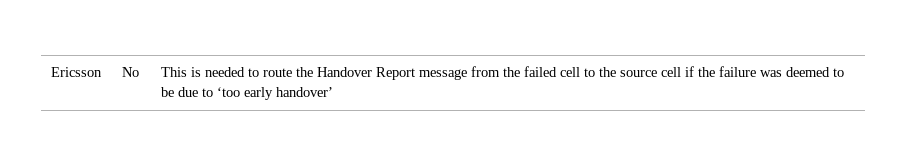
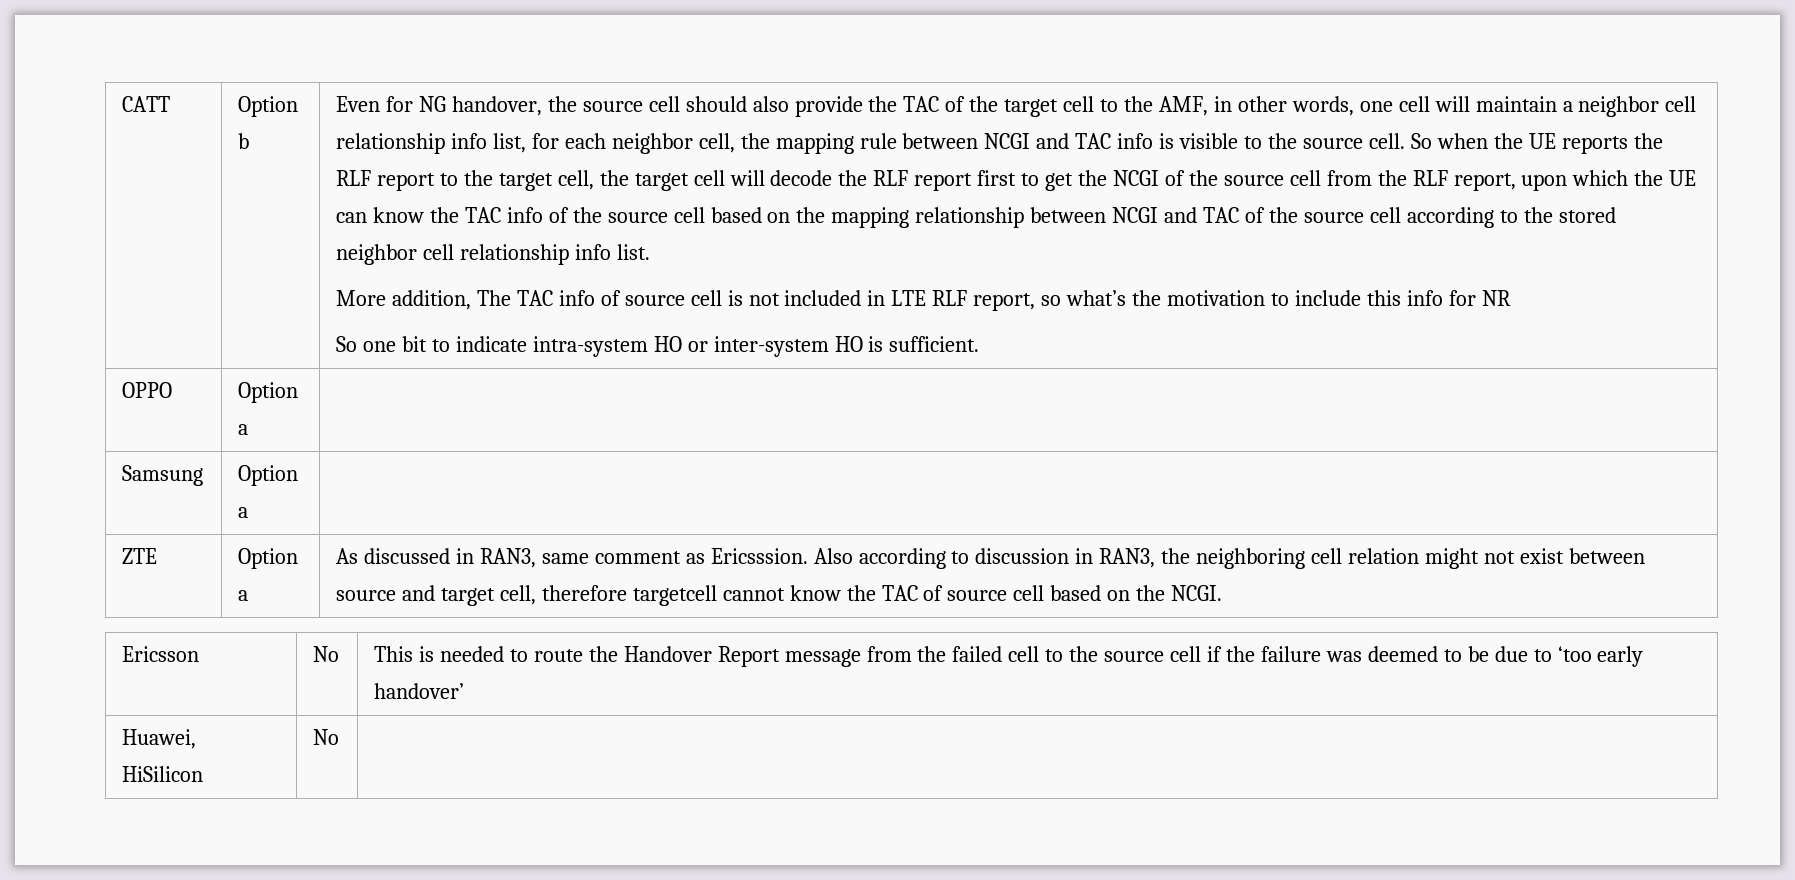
+ CATT | Option b | Even for NG handover, the source cell should also provide the TAC of the target cell to the AMF, in other words, one cell will maintain a neighbor cell relationship info list, for each neighbor cell, the mapping rule between NCGI and TAC info is visible to the source cell. So when the UE reports the RLF report to the target cell, the target cell will decode the RLF report first to get the NCGI of the source cell from the RLF report, upon which the UE can know the TAC info of the source cell based on the mapping relationship between NCGI and TAC of the source cell according to the stored neighbor cell relationship info list.
+ More addition, The TAC info of source cell is not included in LTE RLF report, so what’s the motivation to include this info for NR
+ So one bit to indicate intra-system HO or inter-system HO is sufficient.
+ OPPO | Option a |
+ Samsung | Option a |
+ ZTE | Option a | As discussed in RAN3, same comment as Ericsssion. Also according to discussion in RAN3, the neighboring cell relation might not exist between source and target cell, therefore targetcell cannot know the TAC of source cell based on the NCGI.
+ Huawei, HiSilicon | No |

